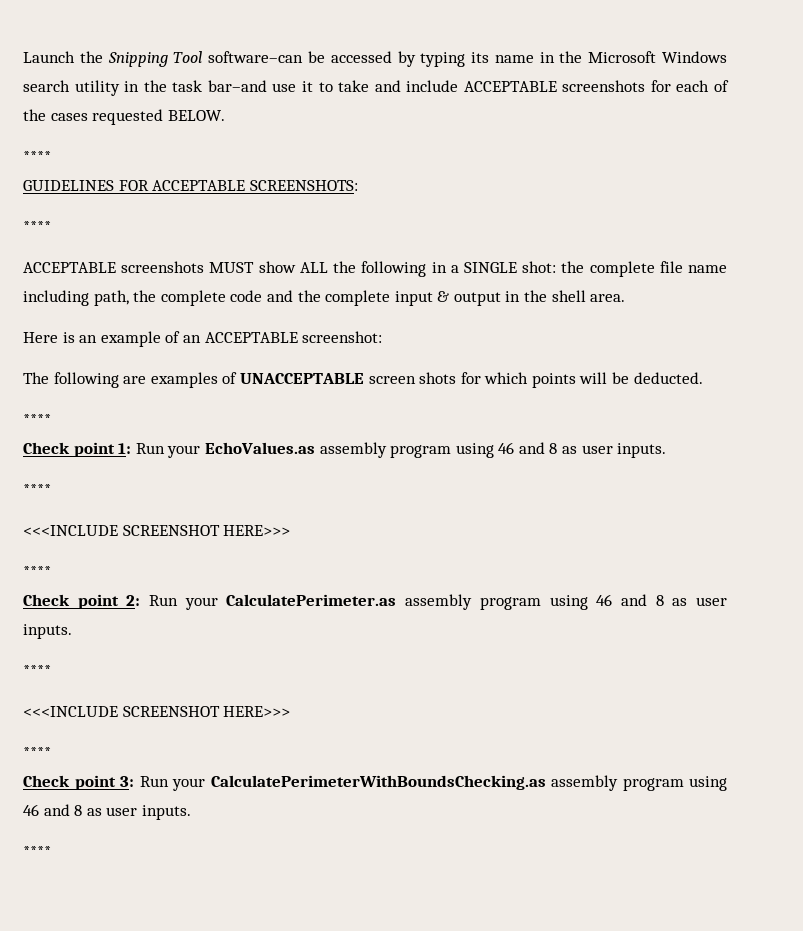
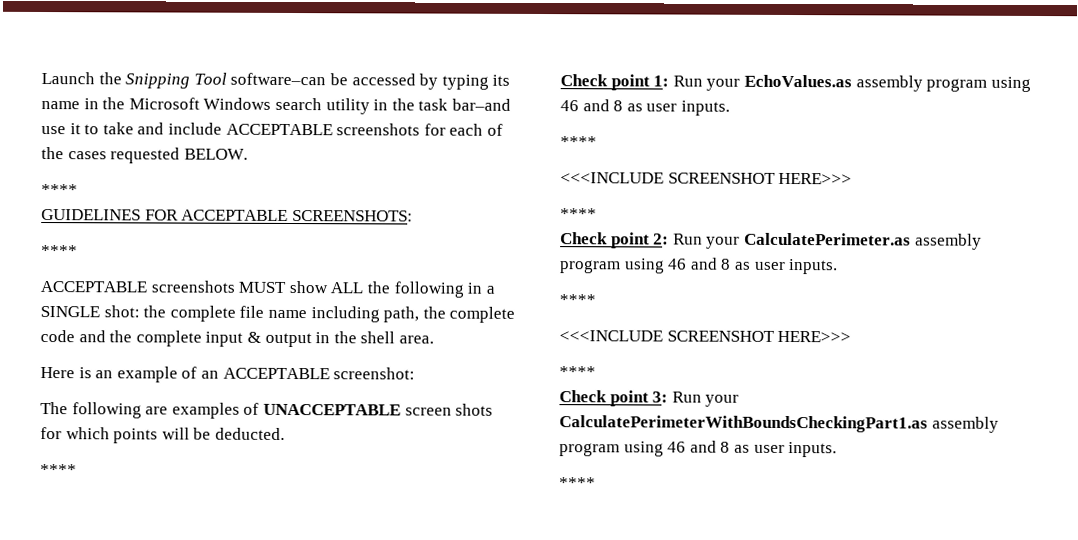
- Check point 3: Run your CalculatePerimeterWithBoundsChecking.as assembly program using 46 and 8 as user inputs.
+ Check point 3: Run your CalculatePerimeterWithBoundsCheckingPart1.as assembly program using 46 and 8 as user inputs.

